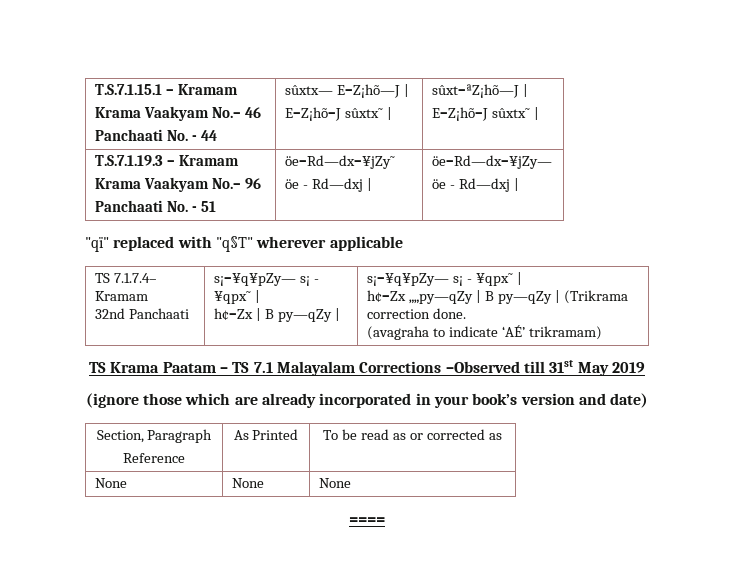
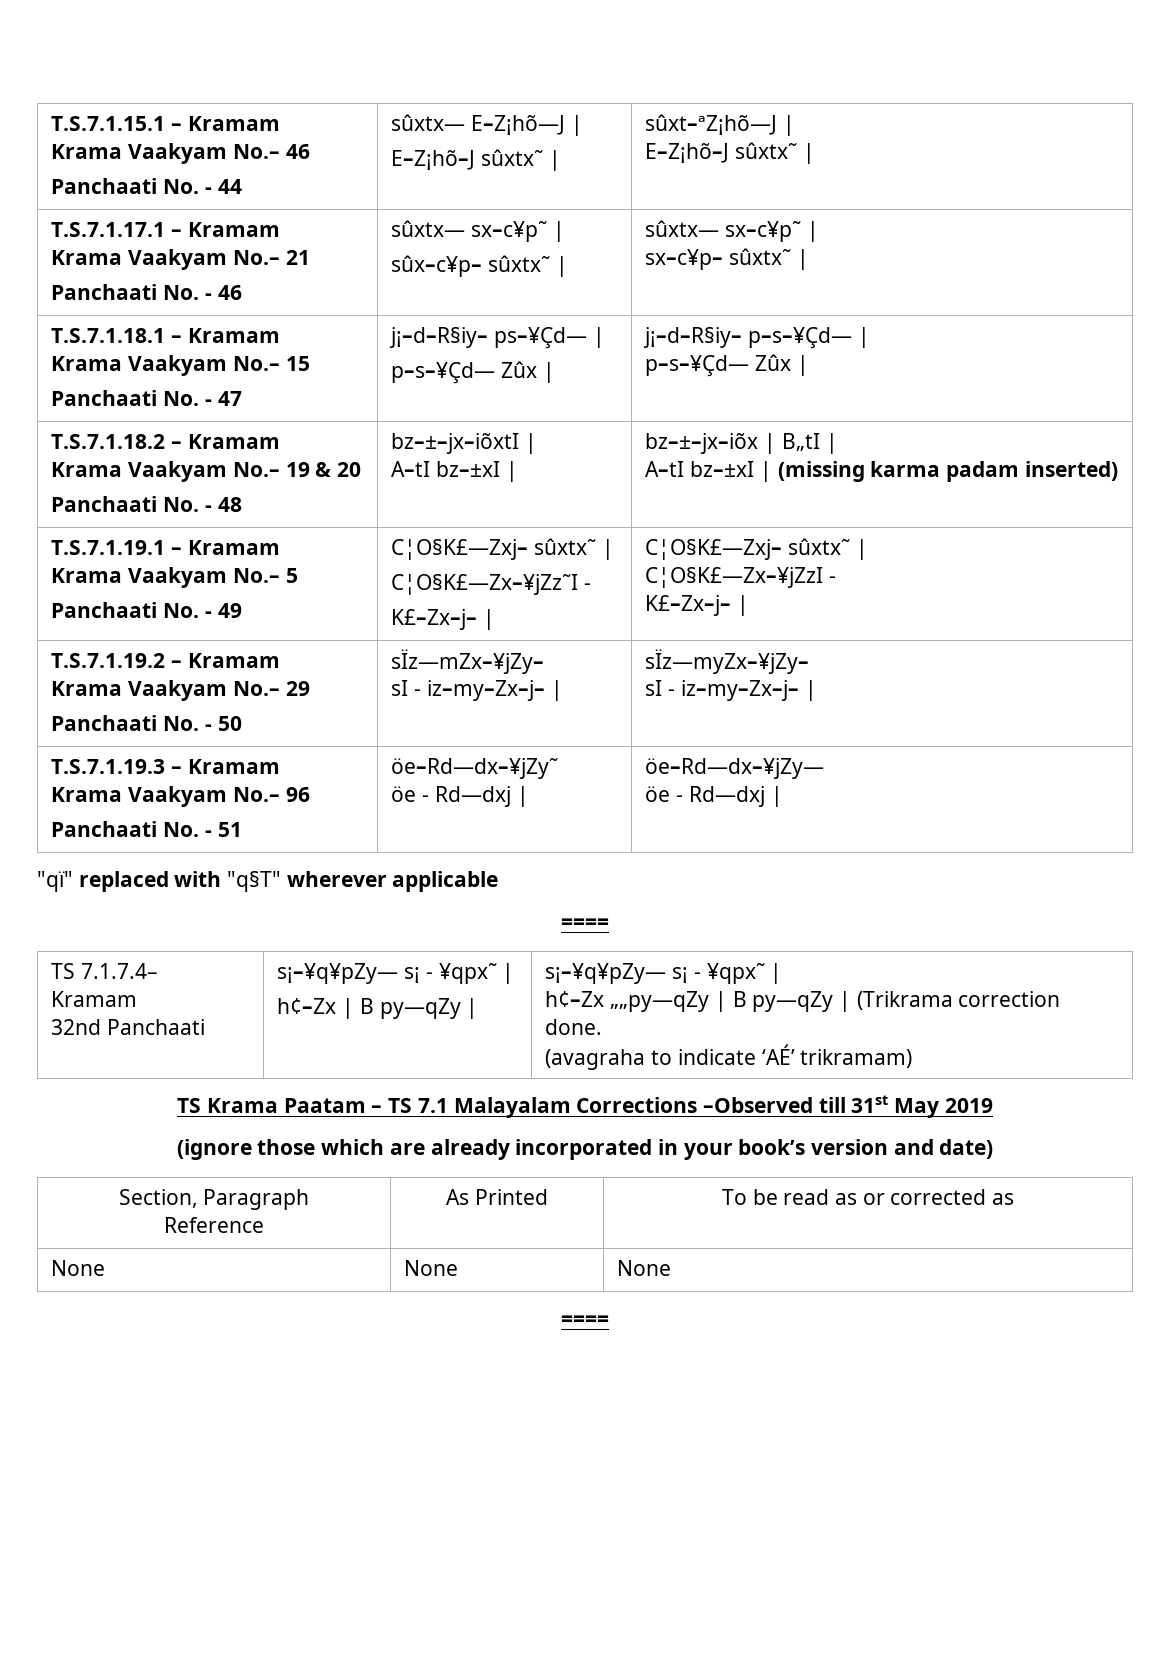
+ T.S.7.1.17.1 – Kramam
+ Krama Vaakyam No.– 21
+ Panchaati No. - 46 | sûxtx— sx–c¥p˜ |
+ sûx–c¥p– sûxtx˜ | | sûxtx— sx–c¥p˜ |
+ sx–c¥p– sûxtx˜ |
+ T.S.7.1.18.1 – Kramam
+ Krama Vaakyam No.– 15
+ Panchaati No. - 47 | j¡–d–R§iy– ps–¥Çd— |
+ p–s–¥Çd— Zûx | | j¡–d–R§iy– p–s–¥Çd— |
+ p–s–¥Çd— Zûx |
+ T.S.7.1.18.2 – Kramam
+ Krama Vaakyam No.– 19 & 20
+ Panchaati No. - 48 | bz–±–jx–iõxtI |
+ A–tI bz–±xI | | bz–±–jx–iõx | B„tI |
+ A–tI bz–±xI | (missing karma padam inserted)
+ T.S.7.1.19.1 – Kramam
+ Krama Vaakyam No.– 5
+ Panchaati No. - 49 | C¦O§K£—Zxj– sûxtx˜ |
+ C¦O§K£—Zx–¥jZz˜I -
+ K£–Zx–j– | | C¦O§K£—Zxj– sûxtx˜ |
+ C¦O§K£—Zx–¥jZzI -
+ K£–Zx–j– |
+ T.S.7.1.19.2 – Kramam
+ Krama Vaakyam No.– 29
+ Panchaati No. - 50 | sÏz—mZx–¥jZy–
+ sI - iz–my–Zx–j– | | sÏz—myZx–¥jZy–
+ sI - iz–my–Zx–j– |
  "qï" replaced with "q§T" wherever applicable
+ ====

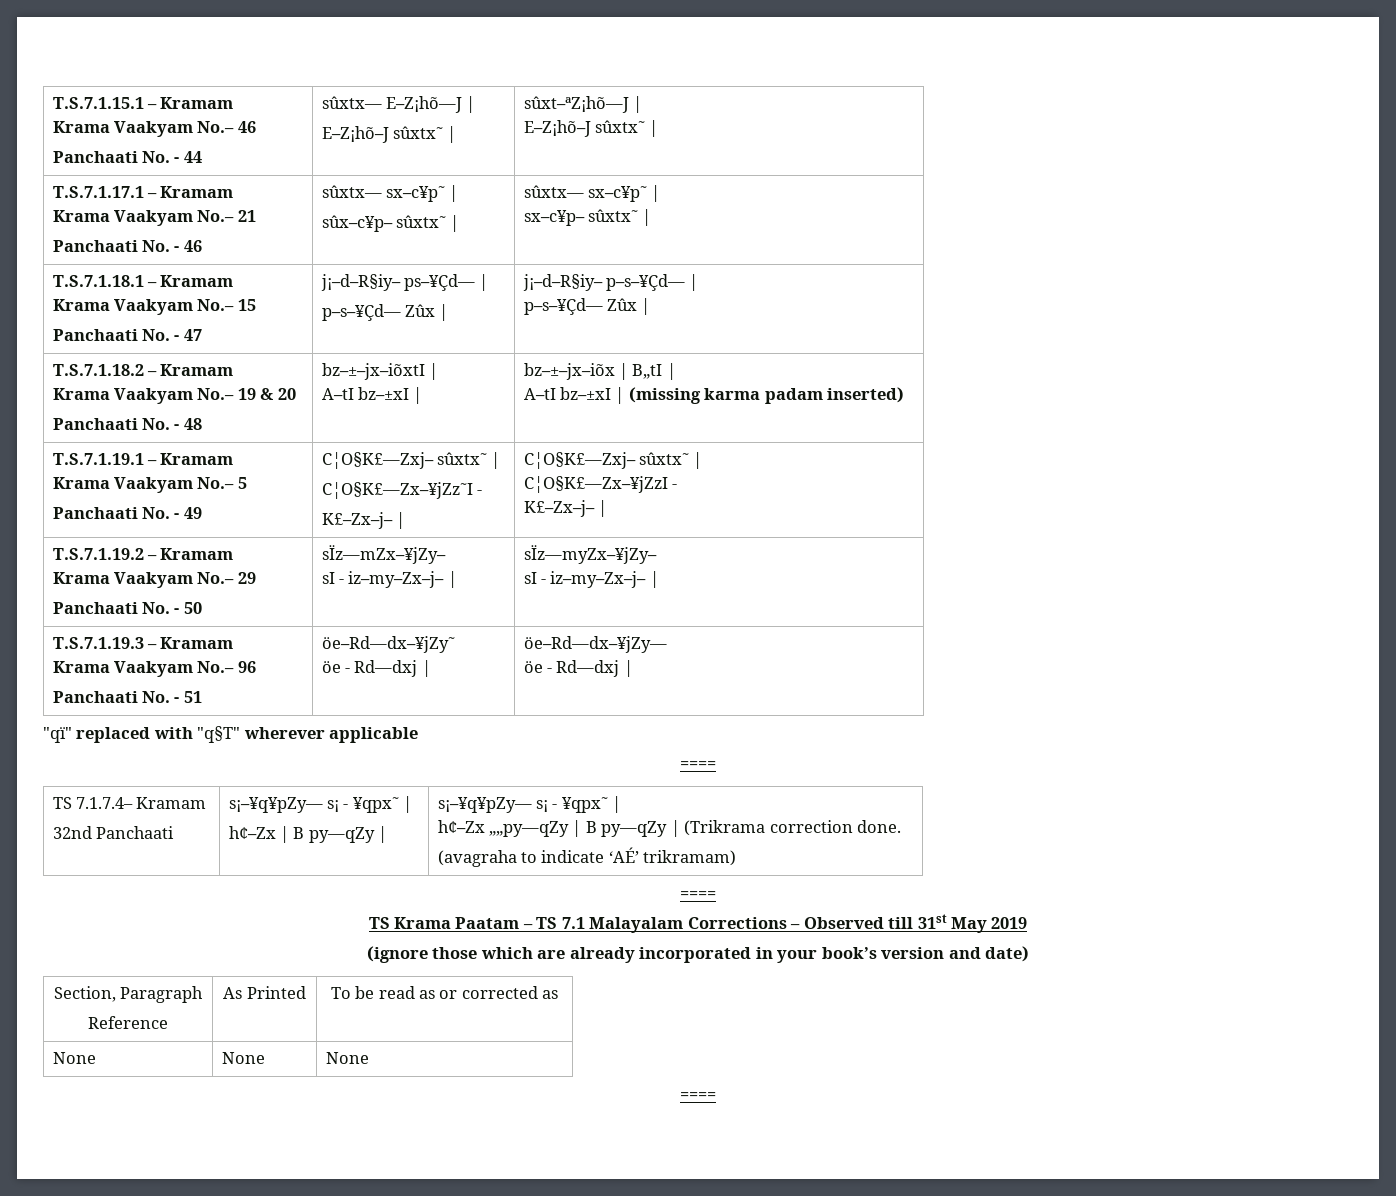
  TS 7.1.7.4– Kramam
  32nd Panchaati | s¡–¥q¥pZy— s¡ - ¥qpx˜ |
  h¢–Zx | B py—qZy | | s¡–¥q¥pZy— s¡ - ¥qpx˜ |
  h¢–Zx „„py—qZy | B py—qZy | (Trikrama correction done.
  (avagraha to indicate ‘AÉ’ trikramam)
+ ====
- TS Krama Paatam – TS 7.1 Malayalam Corrections –Observed till 31st May 2019
+ TS Krama Paatam – TS 7.1 Malayalam Corrections – Observed till 31st May 2019

